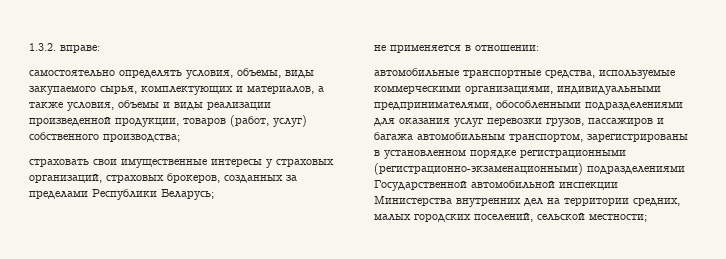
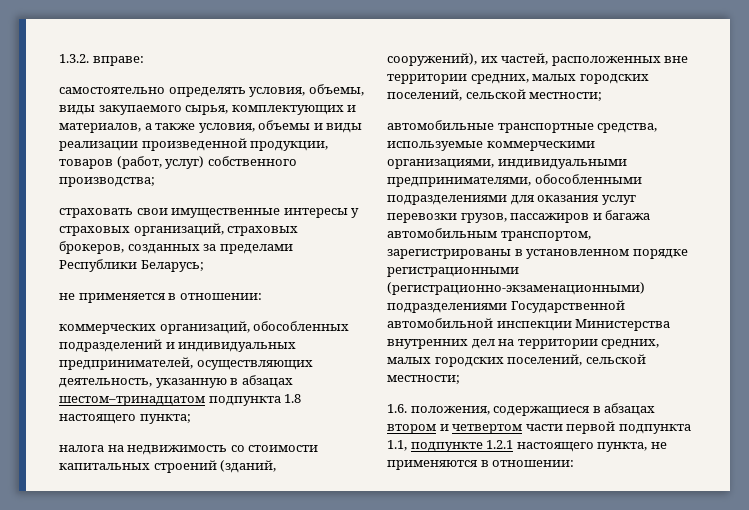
+ коммерческих организаций, обособленных подразделений и индивидуальных предпринимателей, осуществляющих деятельность, указанную в абзацах шестом–тринадцатом подпункта 1.8 настоящего пункта;
+ налога на недвижимость со стоимости капитальных строений (зданий, сооружений), их частей, расположенных вне территории средних, малых городских поселений, сельской местности;
+ 1.6. положения, содержащиеся в абзацах втором и четвертом части первой подпункта 1.1, подпункте 1.2.1 настоящего пункта, не применяются в отношении:

